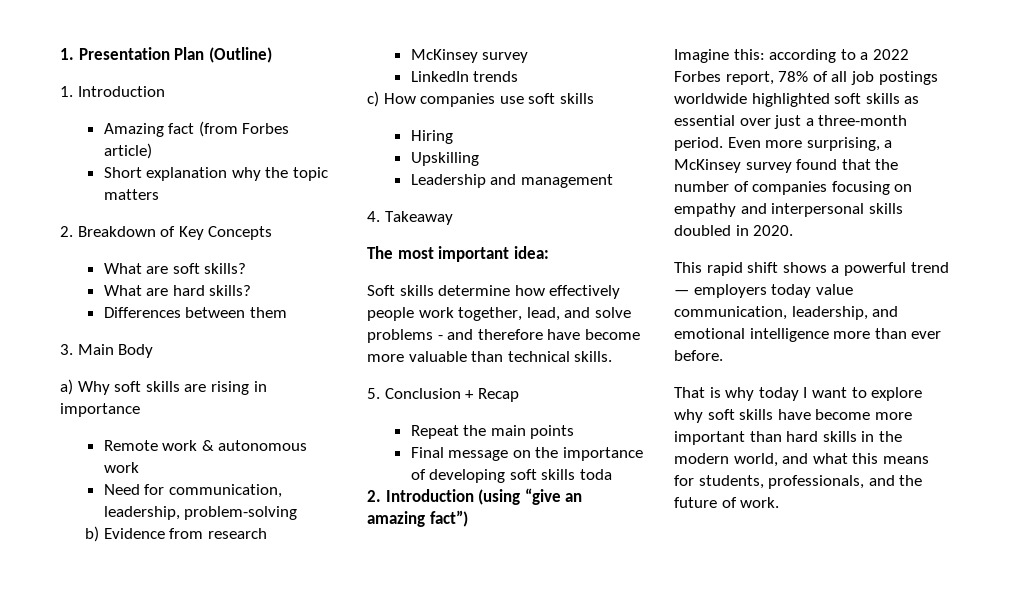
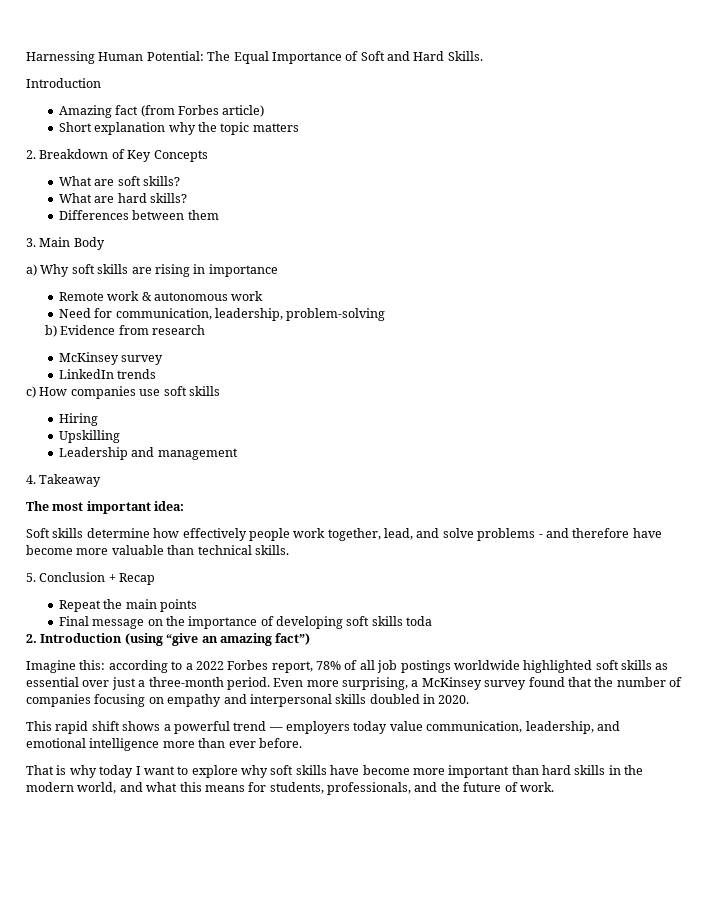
- 1. Presentation Plan (Outline)
- 1. Introduction
+ Harnessing Human Potential: The Equal Importance of Soft and Hard Skills.
+ Introduction

